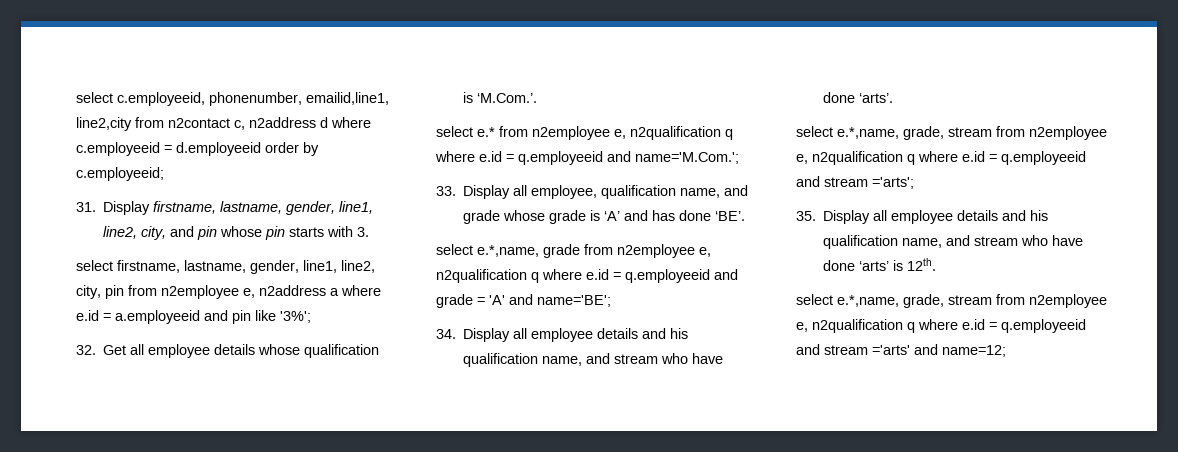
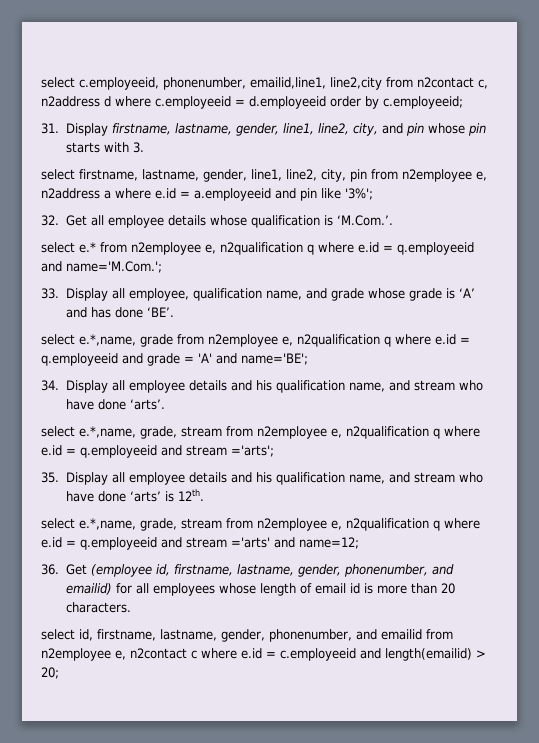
+ 36. Get (employee id, firstname, lastname, gender, phonenumber, and emailid) for all employees whose length of email id is more than 20 characters.
+ select id, firstname, lastname, gender, phonenumber, and emailid from n2employee e, n2contact c where e.id = c.employeeid and length(emailid) > 20;

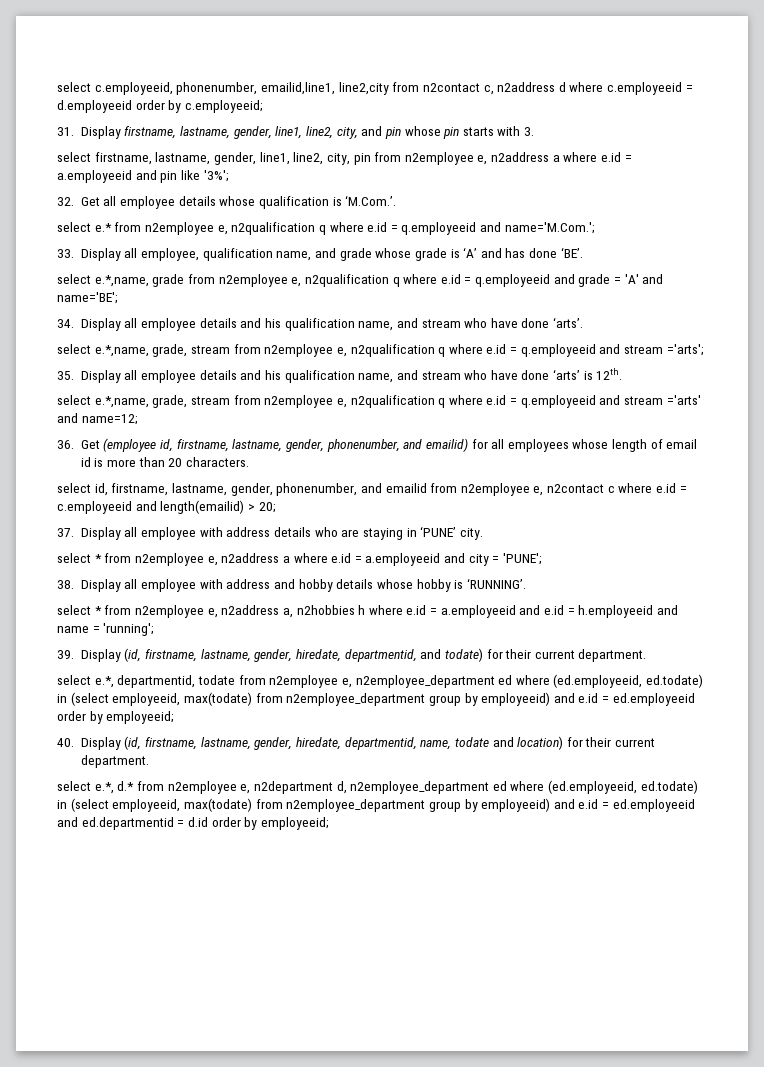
+ 37. Display all employee with address details who are staying in ‘PUNE’ city.
+ select * from n2employee e, n2address a where e.id = a.employeeid and city = 'PUNE';
+ 38. Display all employee with address and hobby details whose hobby is ‘RUNNING’.
+ select * from n2employee e, n2address a, n2hobbies h where e.id = a.employeeid and e.id = h.employeeid and name = 'running';
+ 39. Display (id, firstname, lastname, gender, hiredate, departmentid, and todate) for their current department.
+ select e.*, departmentid, todate from n2employee e, n2employee_department ed where (ed.employeeid, ed.todate) in (select employeeid, max(todate) from n2employee_department group by employeeid) and e.id = ed.employeeid order by employeeid;
+ 40. Display (id, firstname, lastname, gender, hiredate, departmentid, name, todate and location) for their current department.
+ select e.*, d.* from n2employee e, n2department d, n2employee_department ed where (ed.employeeid, ed.todate) in (select employeeid, max(todate) from n2employee_department group by employeeid) and e.id = ed.employeeid and ed.departmentid = d.id order by employeeid;

